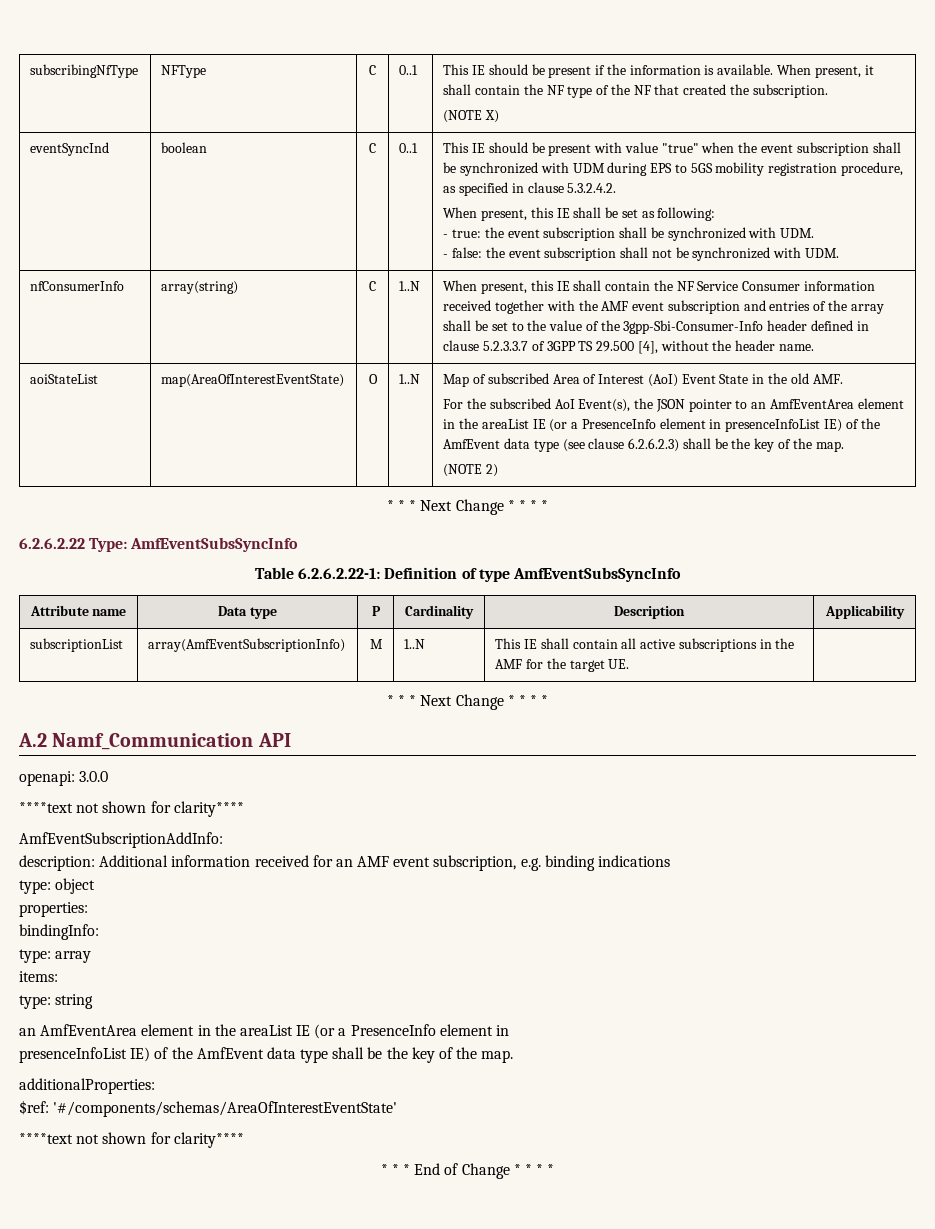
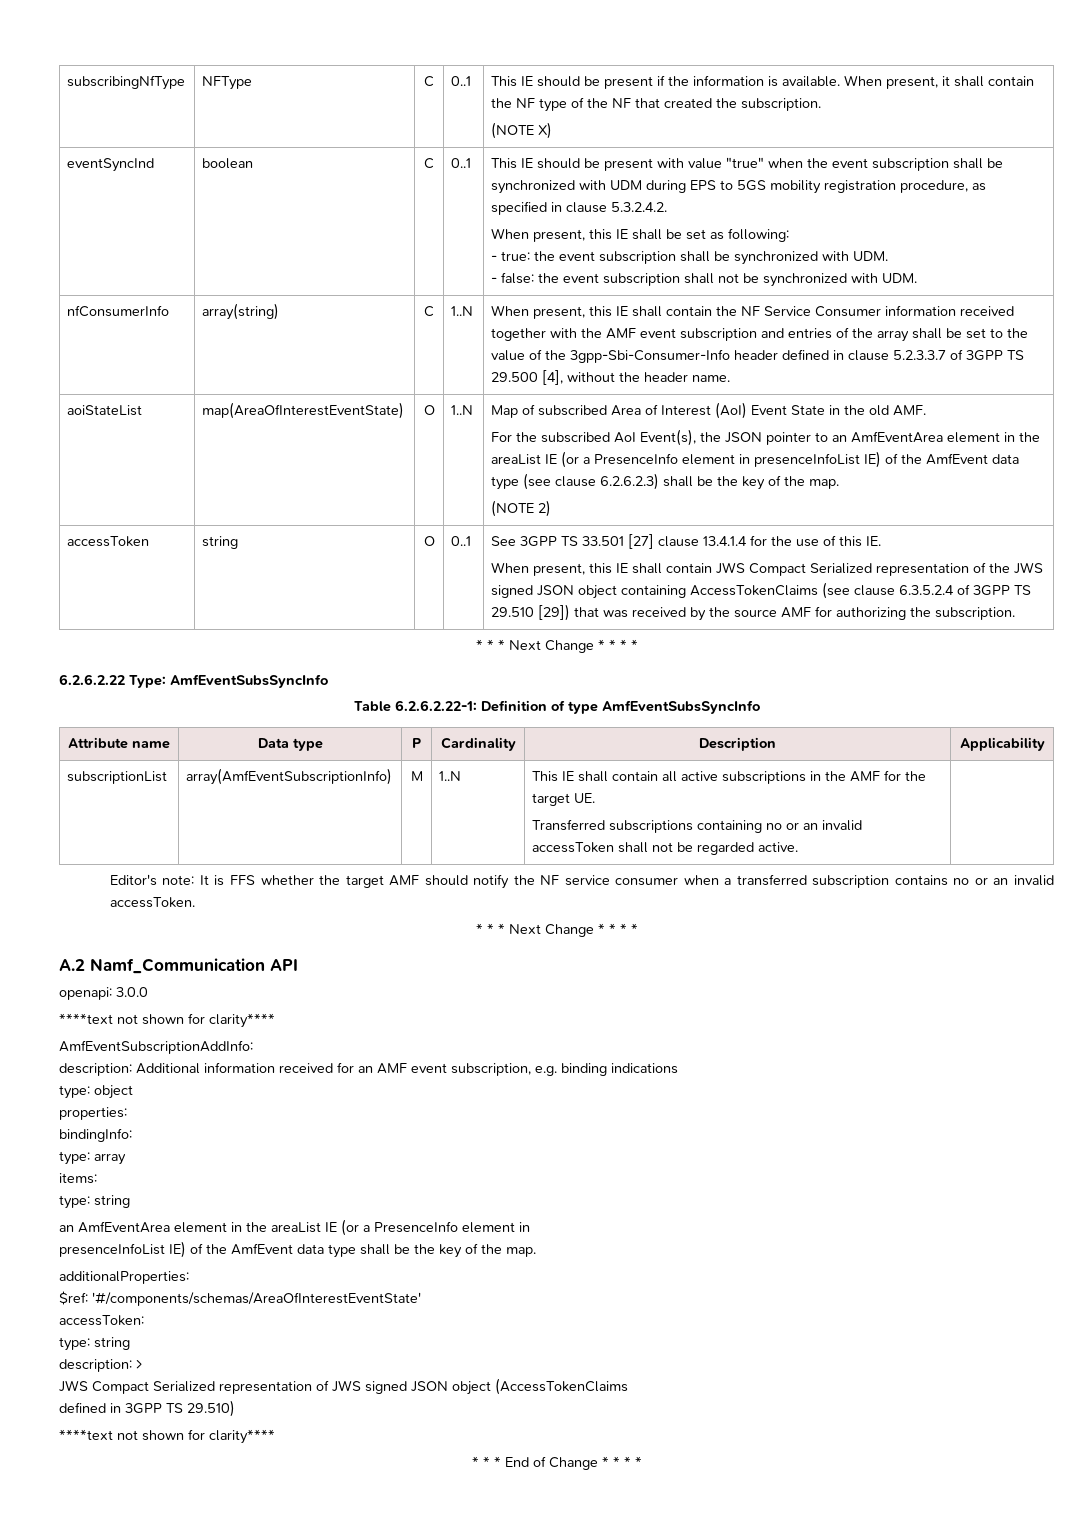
+ accessToken | string | O | 0..1 | See 3GPP TS 33.501 [27] clause 13.4.1.4 for the use of this IE.
+ When present, this IE shall contain JWS Compact Serialized representation of the JWS signed JSON object containing AccessTokenClaims (see clause 6.3.5.2.4 of 3GPP TS 29.510 [29]) that was received by the source AMF for authorizing the subscription.
- subscriptionList | array(AmfEventSubscriptionInfo) | M | 1..N | This IE shall contain all active subscriptions in the AMF for the target UE. |
+ subscriptionList | array(AmfEventSubscriptionInfo) | M | 1..N | This IE shall contain all active subscriptions in the AMF for the target UE.
+ Transferred subscriptions containing no or an invalid accessToken shall not be regarded active. |
+ Editor's note: It is FFS whether the target AMF should notify the NF service consumer when a transferred subscription contains no or an invalid accessToken.
+ accessToken:
+ type: string
+ description: >
+ JWS Compact Serialized representation of JWS signed JSON object (AccessTokenClaims
+ defined in 3GPP TS 29.510)

